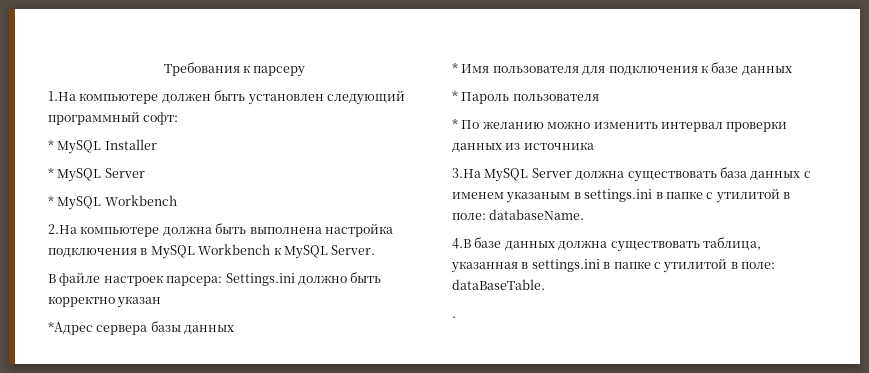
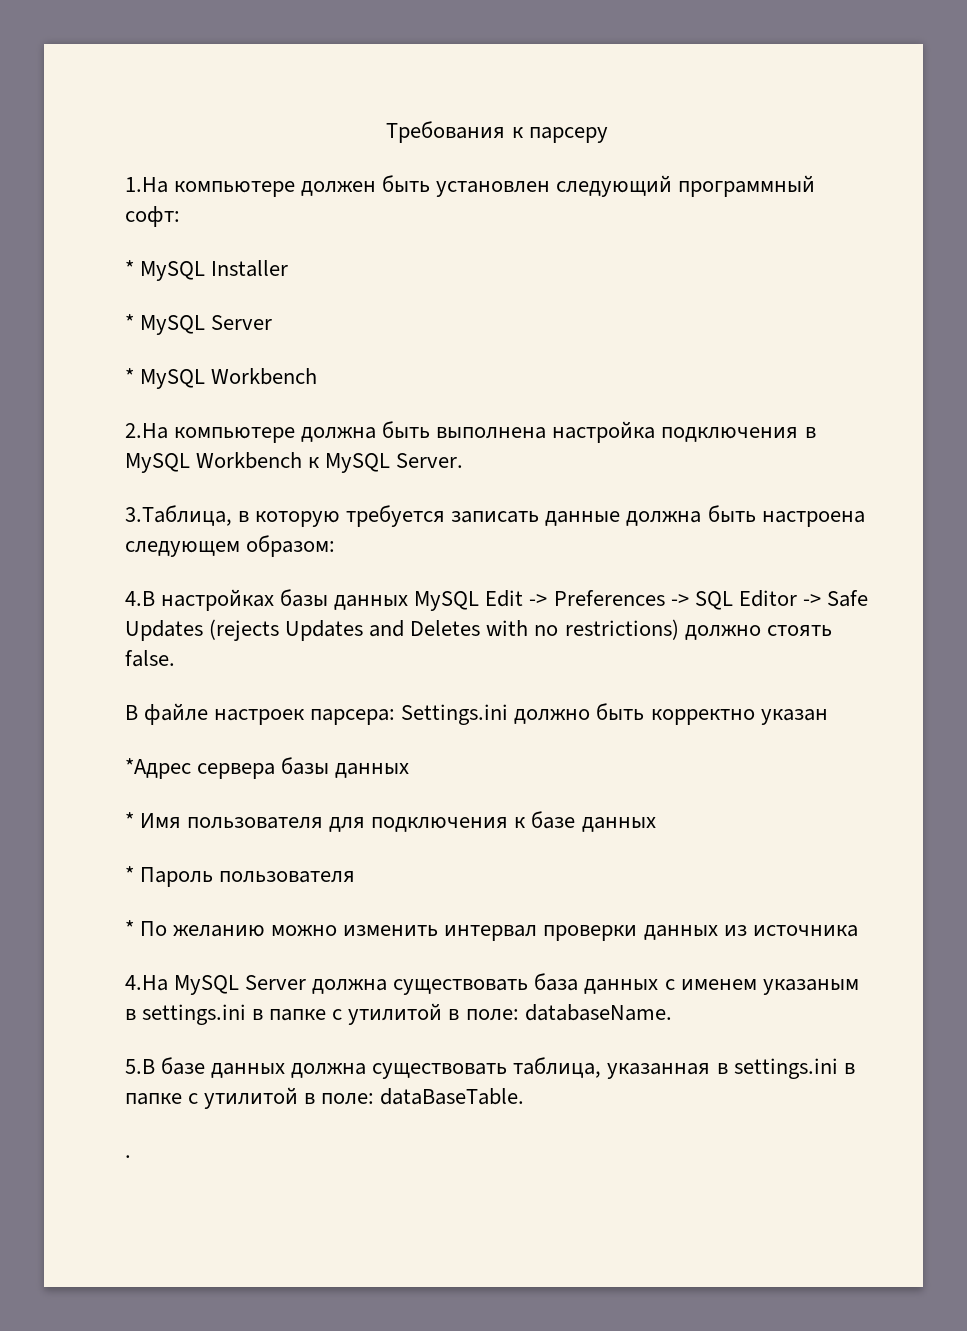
+ 3.Таблица, в которую требуется записать данные должна быть настроена следующем образом:
+ 4.В настройках базы данных MySQL Edit -> Preferences -> SQL Editor -> Safe Updates (rejects Updates and Deletes with no restrictions) должно стоять false.
- 3.На MySQL Server должна существовать база данных с именем указаным в settings.ini в папке с утилитой в поле: databaseName.
+ 4.На MySQL Server должна существовать база данных с именем указаным в settings.ini в папке с утилитой в поле: databaseName.
- 4.В базе данных должна существовать таблица, указанная в settings.ini в папке с утилитой в поле: dataBaseTable.
+ 5.В базе данных должна существовать таблица, указанная в settings.ini в папке с утилитой в поле: dataBaseTable.

